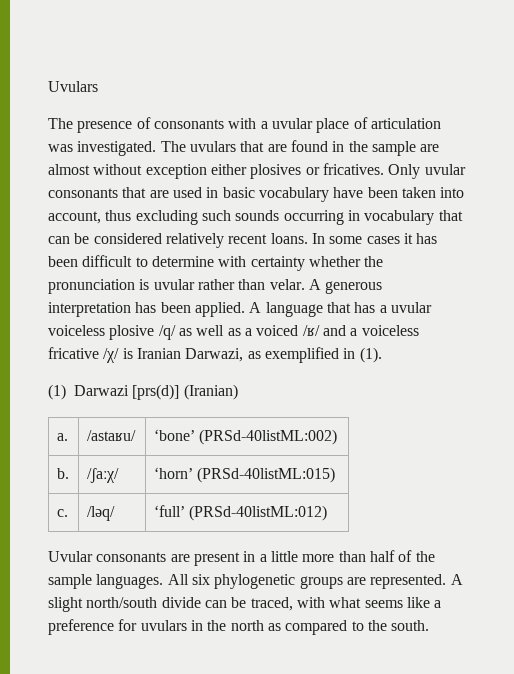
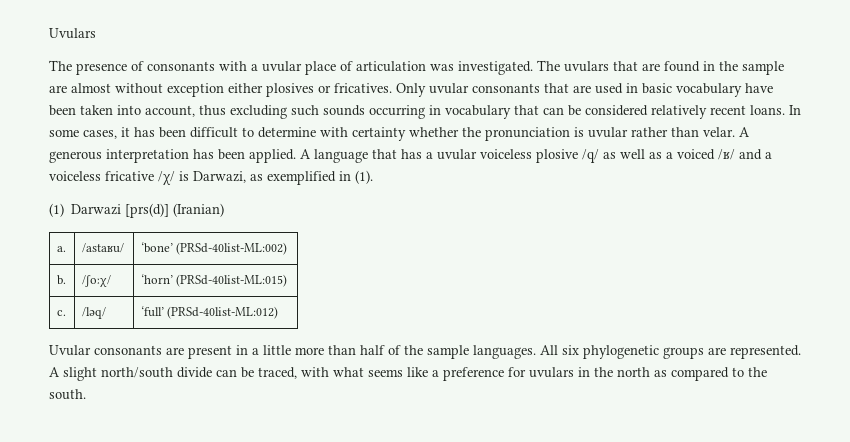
- In some cases it has been difficult to determine with certainty whether the pronunciation is uvular rather than velar.
+ In some cases, it has been difficult to determine with certainty whether the pronunciation is uvular rather than velar.
- A language that has a uvular voiceless plosive /q/ as well as a voiced /ʁ/ and a voiceless fricative /χ/ is Iranian Darwazi, as exemplified in (1).
+ A language that has a uvular voiceless plosive /q/ as well as a voiced /ʁ/ and a voiceless fricative /χ/ is Darwazi, as exemplified in (1).
- a. | /astaʁu/ | ‘bone’ (PRSd-40listML:002)
+ a. | /astaʁu/ | ‘bone’ (PRSd-40list-ML:002)
- b. | /ʃaːχ/ | ‘horn’ (PRSd-40listML:015)
+ b. | /ʃoːχ/ | ‘horn’ (PRSd-40list-ML:015)
- c. | /ləq/ | ‘full’ (PRSd-40listML:012)
+ c. | /ləq/ | ‘full’ (PRSd-40list-ML:012)

